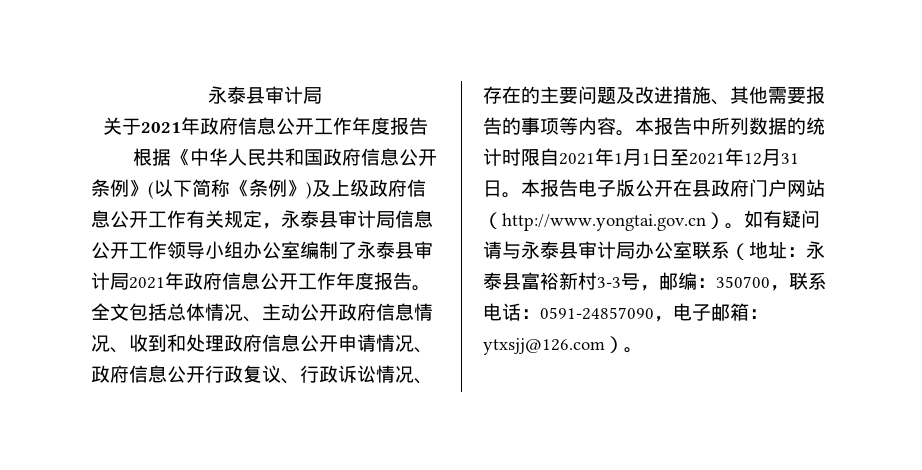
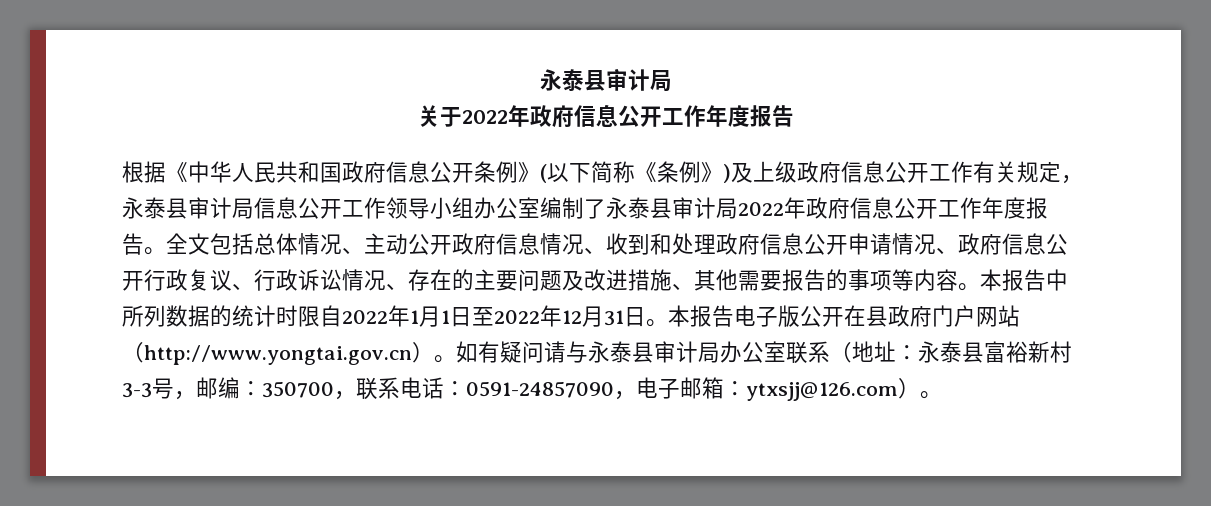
- 关于2021年政府信息公开工作年度报告
+ 关于2022年政府信息公开工作年度报告
- 根据《中华人民共和国政府信息公开条例》(以下简称《条例》)及上级政府信息公开工作有关规定，永泰县审计局信息公开工作领导小组办公室编制了永泰县审计局2021年政府信息公开工作年度报告。
+ 根据《中华人民共和国政府信息公开条例》(以下简称《条例》)及上级政府信息公开工作有关规定，永泰县审计局信息公开工作领导小组办公室编制了永泰县审计局2022年政府信息公开工作年度报告。
- 本报告中所列数据的统计时限自2021年1月1日至2021年12月31日。
+ 本报告中所列数据的统计时限自2022年1月1日至2022年12月31日。

